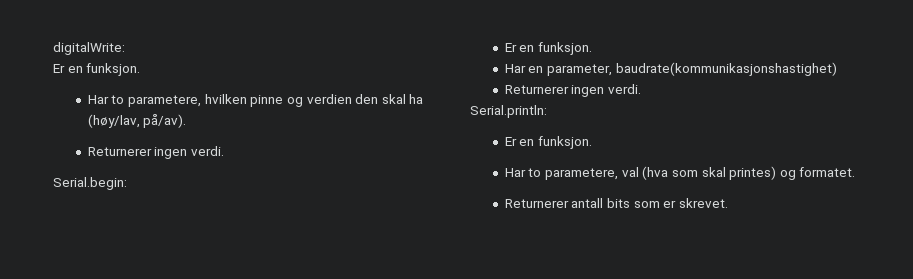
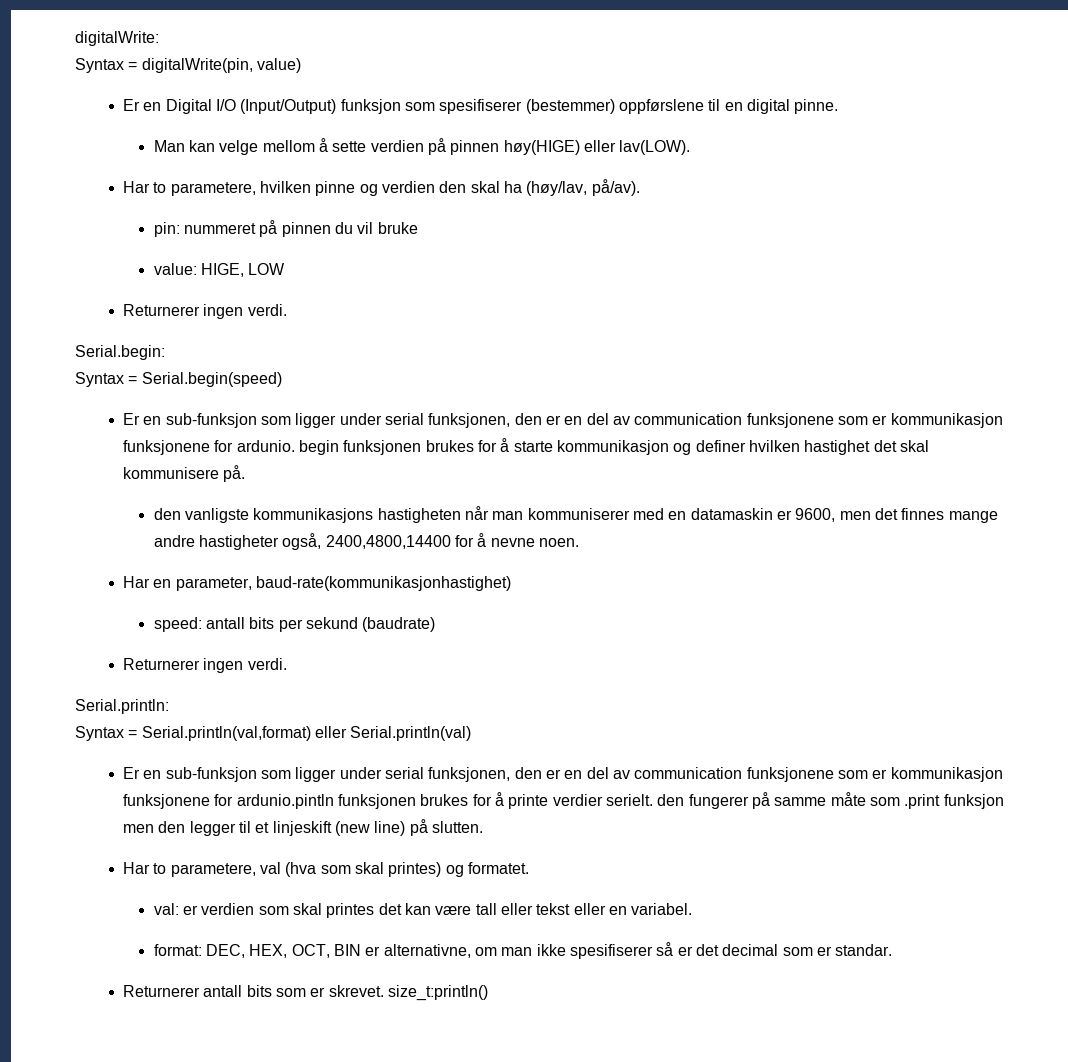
  digitalWrite:
- Er en funksjon.
+ Syntax = digitalWrite(pin, value)
+ Er en Digital I/O (Input/Output) funksjon som spesifiserer (bestemmer) oppførslene til en digital pinne.
+ Man kan velge mellom å sette verdien på pinnen høy(HIGE) eller lav(LOW).
+ pin: nummeret på pinnen du vil bruke
+ value: HIGE, LOW
  Serial.begin:
- Er en funksjon.
- Har en parameter, baudrate(kommunikasjonshastighet)
+ Syntax = Serial.begin(speed)
+ Er en sub-funksjon som ligger under serial funksjonen, den er en del av communication funksjonene som er kommunikasjon funksjonene for ardunio. begin funksjonen brukes for å starte kommunikasjon og definer hvilken hastighet det skal kommunisere på.
+ den vanligste kommunikasjons hastigheten når man kommuniserer med en datamaskin er 9600, men det finnes mange andre hastigheter også, 2400,4800,14400 for å nevne noen.
+ Har en parameter, baud-rate(kommunikasjonhastighet)
+ speed: antall bits per sekund (baudrate)
  Returnerer ingen verdi.
  Serial.println:
- Er en funksjon.
+ Syntax = Serial.println(val,format) eller Serial.println(val)
+ Er en sub-funksjon som ligger under serial funksjonen, den er en del av communication funksjonene som er kommunikasjon funksjonene for ardunio.pintln funksjonen brukes for å printe verdier serielt. den fungerer på samme måte som .print funksjon men den legger til et linjeskift (new line) på slutten.
+ val: er verdien som skal printes det kan være tall eller tekst eller en variabel.
+ format: DEC, HEX, OCT, BIN er alternativne, om man ikke spesifiserer så er det decimal som er standar.
- Returnerer antall bits som er skrevet.
+ Returnerer antall bits som er skrevet. size_t:println()

